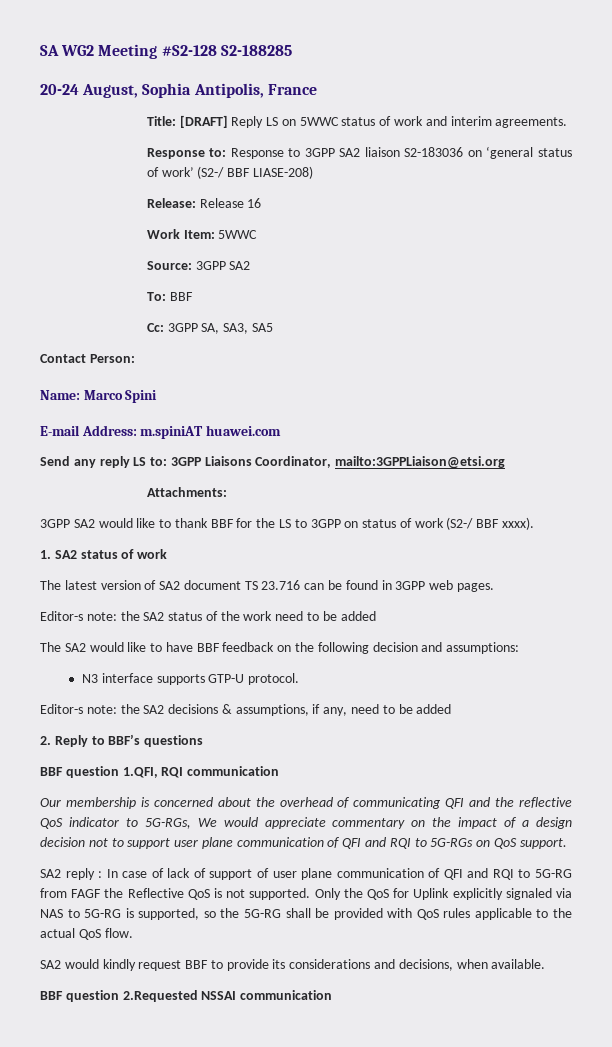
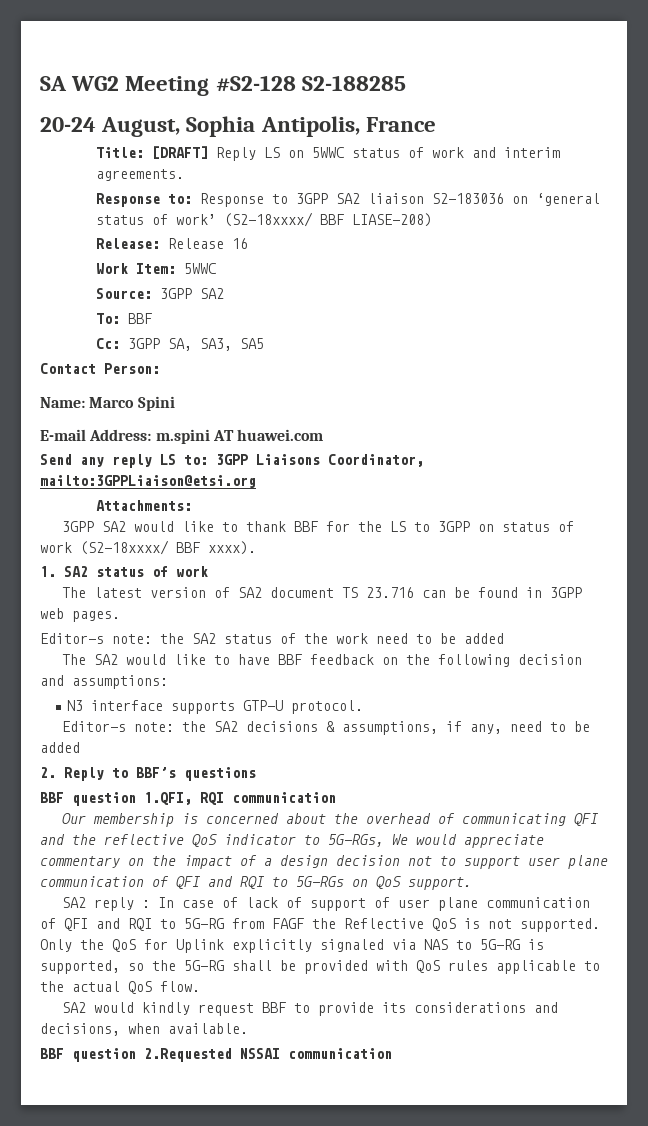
- Response to: Response to 3GPP SA2 liaison S2-183036 on ‘general status of work’ (S2-/ BBF LIASE-208)
+ Response to: Response to 3GPP SA2 liaison S2-183036 on ‘general status of work’ (S2-18xxxx/ BBF LIASE-208)
- E-mail Address: m.spiniAT huawei.com
+ E-mail Address: m.spini AT huawei.com
- 3GPP SA2 would like to thank BBF for the LS to 3GPP on status of work (S2-/ BBF xxxx).
+ 3GPP SA2 would like to thank BBF for the LS to 3GPP on status of work (S2-18xxxx/ BBF xxxx).

